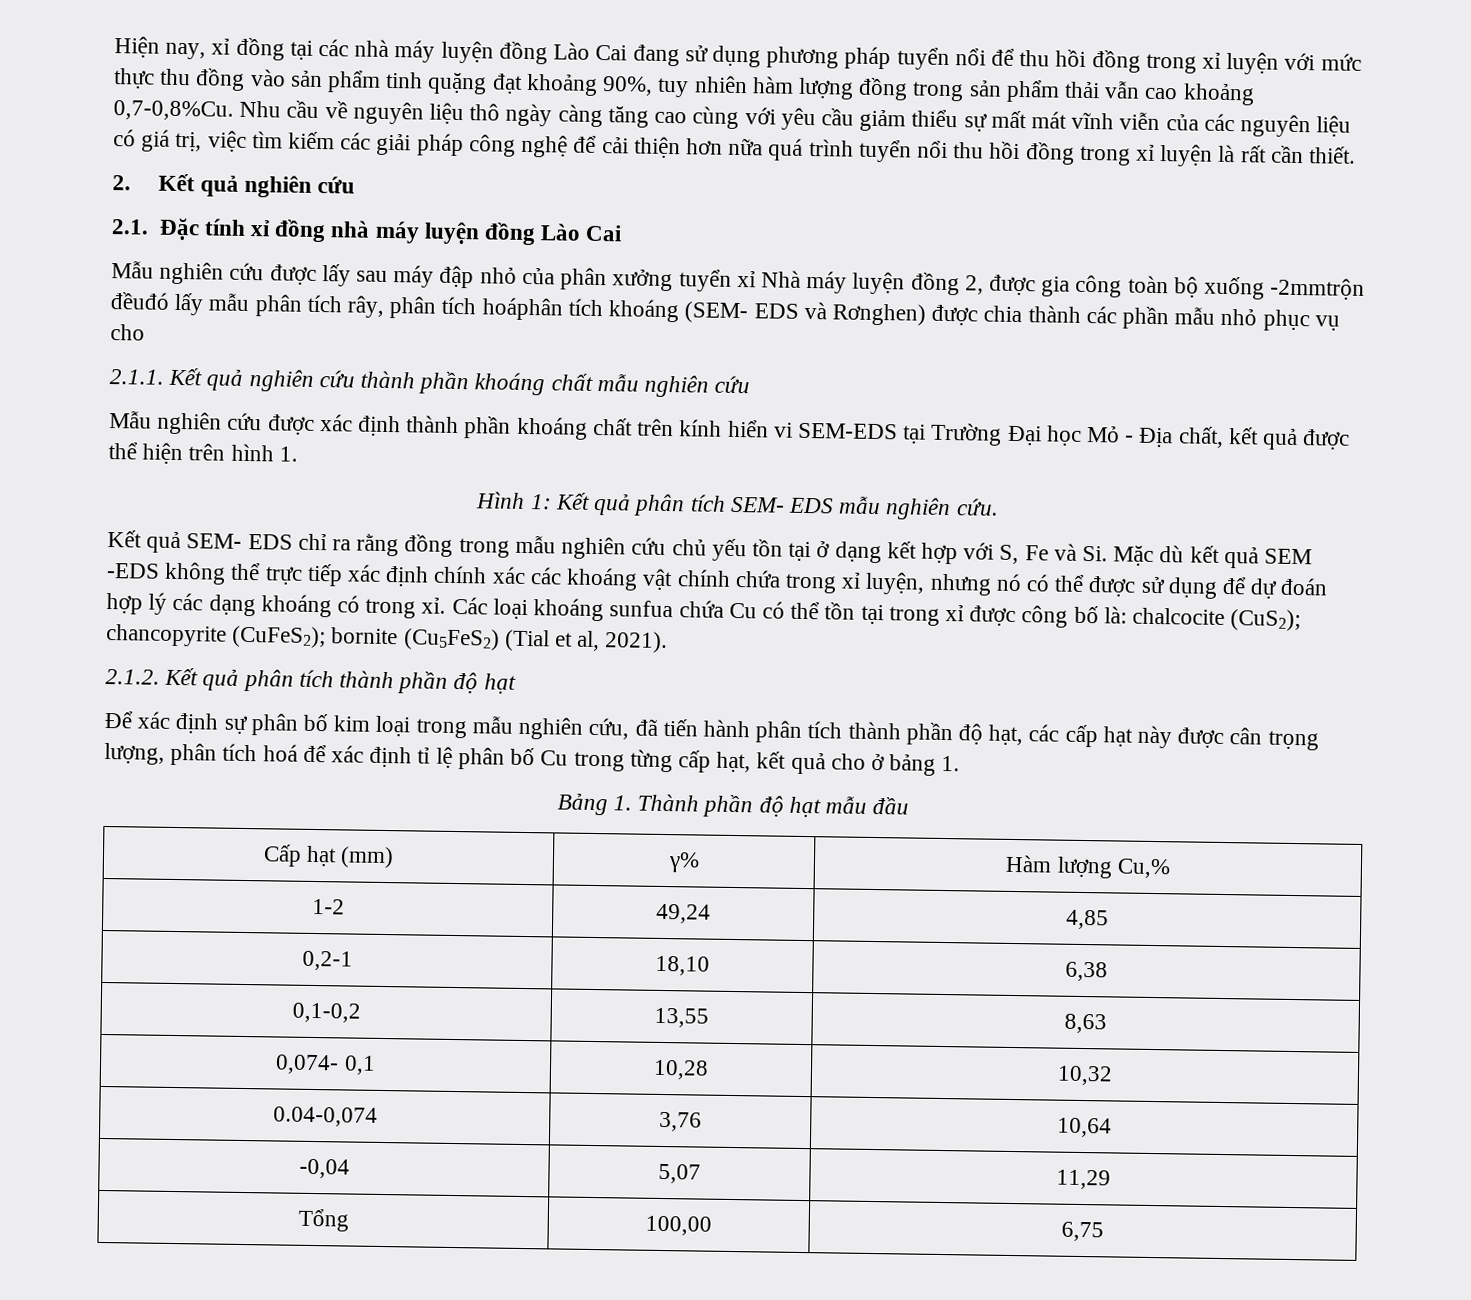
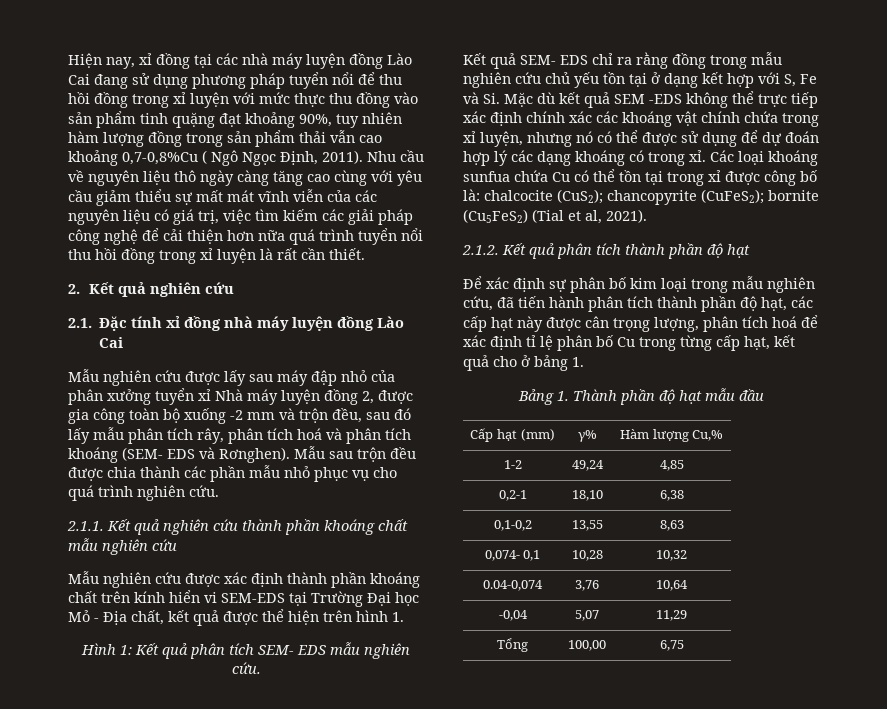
- Hiện nay, xỉ đồng tại các nhà máy luyện đồng Lào Cai đang sử dụng phương pháp tuyển nổi để thu hồi đồng trong xỉ luyện với mức thực thu đồng vào sản phẩm tinh quặng đạt khoảng 90%, tuy nhiên hàm lượng đồng trong sản phẩm thải vẫn cao khoảng 0,7-0,8%Cu.
+ Hiện nay, xỉ đồng tại các nhà máy luyện đồng Lào Cai đang sử dụng phương pháp tuyển nổi để thu hồi đồng trong xỉ luyện với mức thực thu đồng vào sản phẩm tinh quặng đạt khoảng 90%, tuy nhiên hàm lượng đồng trong sản phẩm thải vẫn cao khoảng 0,7-0,8%Cu ( Ngô Ngọc Định, 2011).
- Mẫu nghiên cứu được lấy sau máy đập nhỏ của phân xưởng tuyển xỉ Nhà máy luyện đồng 2, được gia công toàn bộ xuống -2mmtrộn đềuđó lấy mẫu phân tích rây, phân tích hoáphân tích khoáng (SEM- EDS và Rơnghen) được chia thành các phần mẫu nhỏ phục vụ cho
+ Mẫu nghiên cứu được lấy sau máy đập nhỏ của phân xưởng tuyển xỉ Nhà máy luyện đồng 2, được gia công toàn bộ xuống -2 mm và trộn đều, sau đó lấy mẫu phân tích rây, phân tích hoá và phân tích khoáng (SEM- EDS và Rơnghen). Mẫu sau trộn đều được chia thành các phần mẫu nhỏ phục vụ cho quá trình nghiên cứu.

